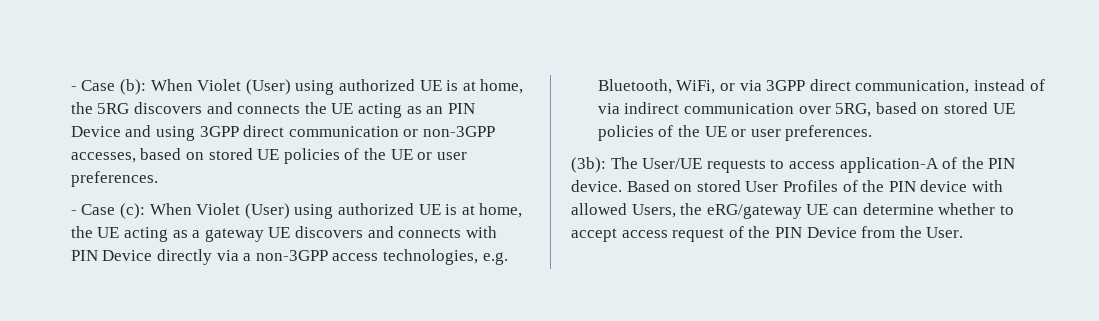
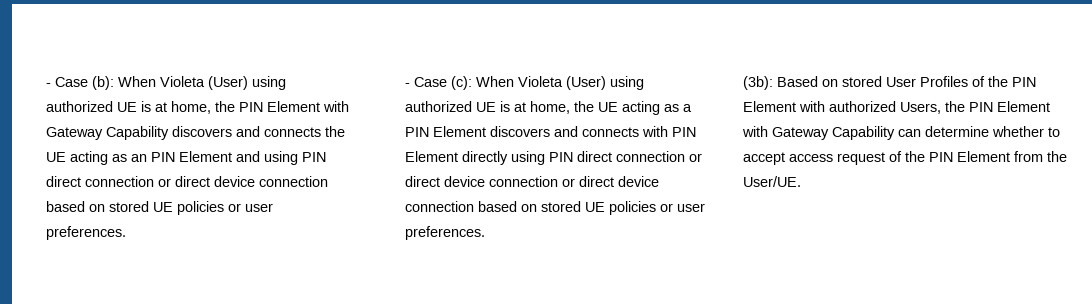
- - Case (b): When Violet (User) using authorized UE is at home, the 5RG discovers and connects the UE acting as an PIN Device and using 3GPP direct communication or non-3GPP accesses, based on stored UE policies of the UE or user preferences.
+ - Case (b): When Violeta (User) using authorized UE is at home, the PIN Element with Gateway Capability discovers and connects the UE acting as an PIN Element and using PIN direct connection or direct device connection based on stored UE policies or user preferences.
- - Case (c): When Violet (User) using authorized UE is at home, the UE acting as a gateway UE discovers and connects with PIN Device directly via a non-3GPP access technologies, e.g. Bluetooth, WiFi, or via 3GPP direct communication, instead of via indirect communication over 5RG, based on stored UE policies of the UE or user preferences.
+ - Case (c): When Violeta (User) using authorized UE is at home, the UE acting as a PIN Element discovers and connects with PIN Element directly using PIN direct connection or direct device connection or direct device connection based on stored UE policies or user preferences.
- (3b): The User/UE requests to access application-A of the PIN device. Based on stored User Profiles of the PIN device with allowed Users, the eRG/gateway UE can determine whether to accept access request of the PIN Device from the User.
+ (3b): Based on stored User Profiles of the PIN Element with authorized Users, the PIN Element with Gateway Capability can determine whether to accept access request of the PIN Element from the User/UE.

